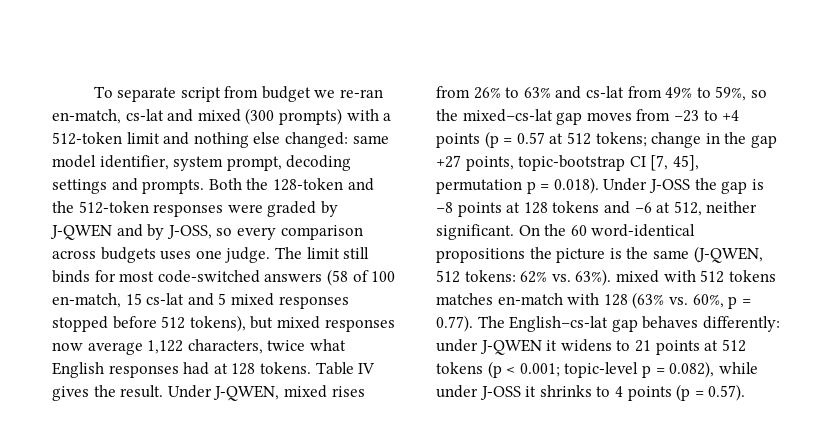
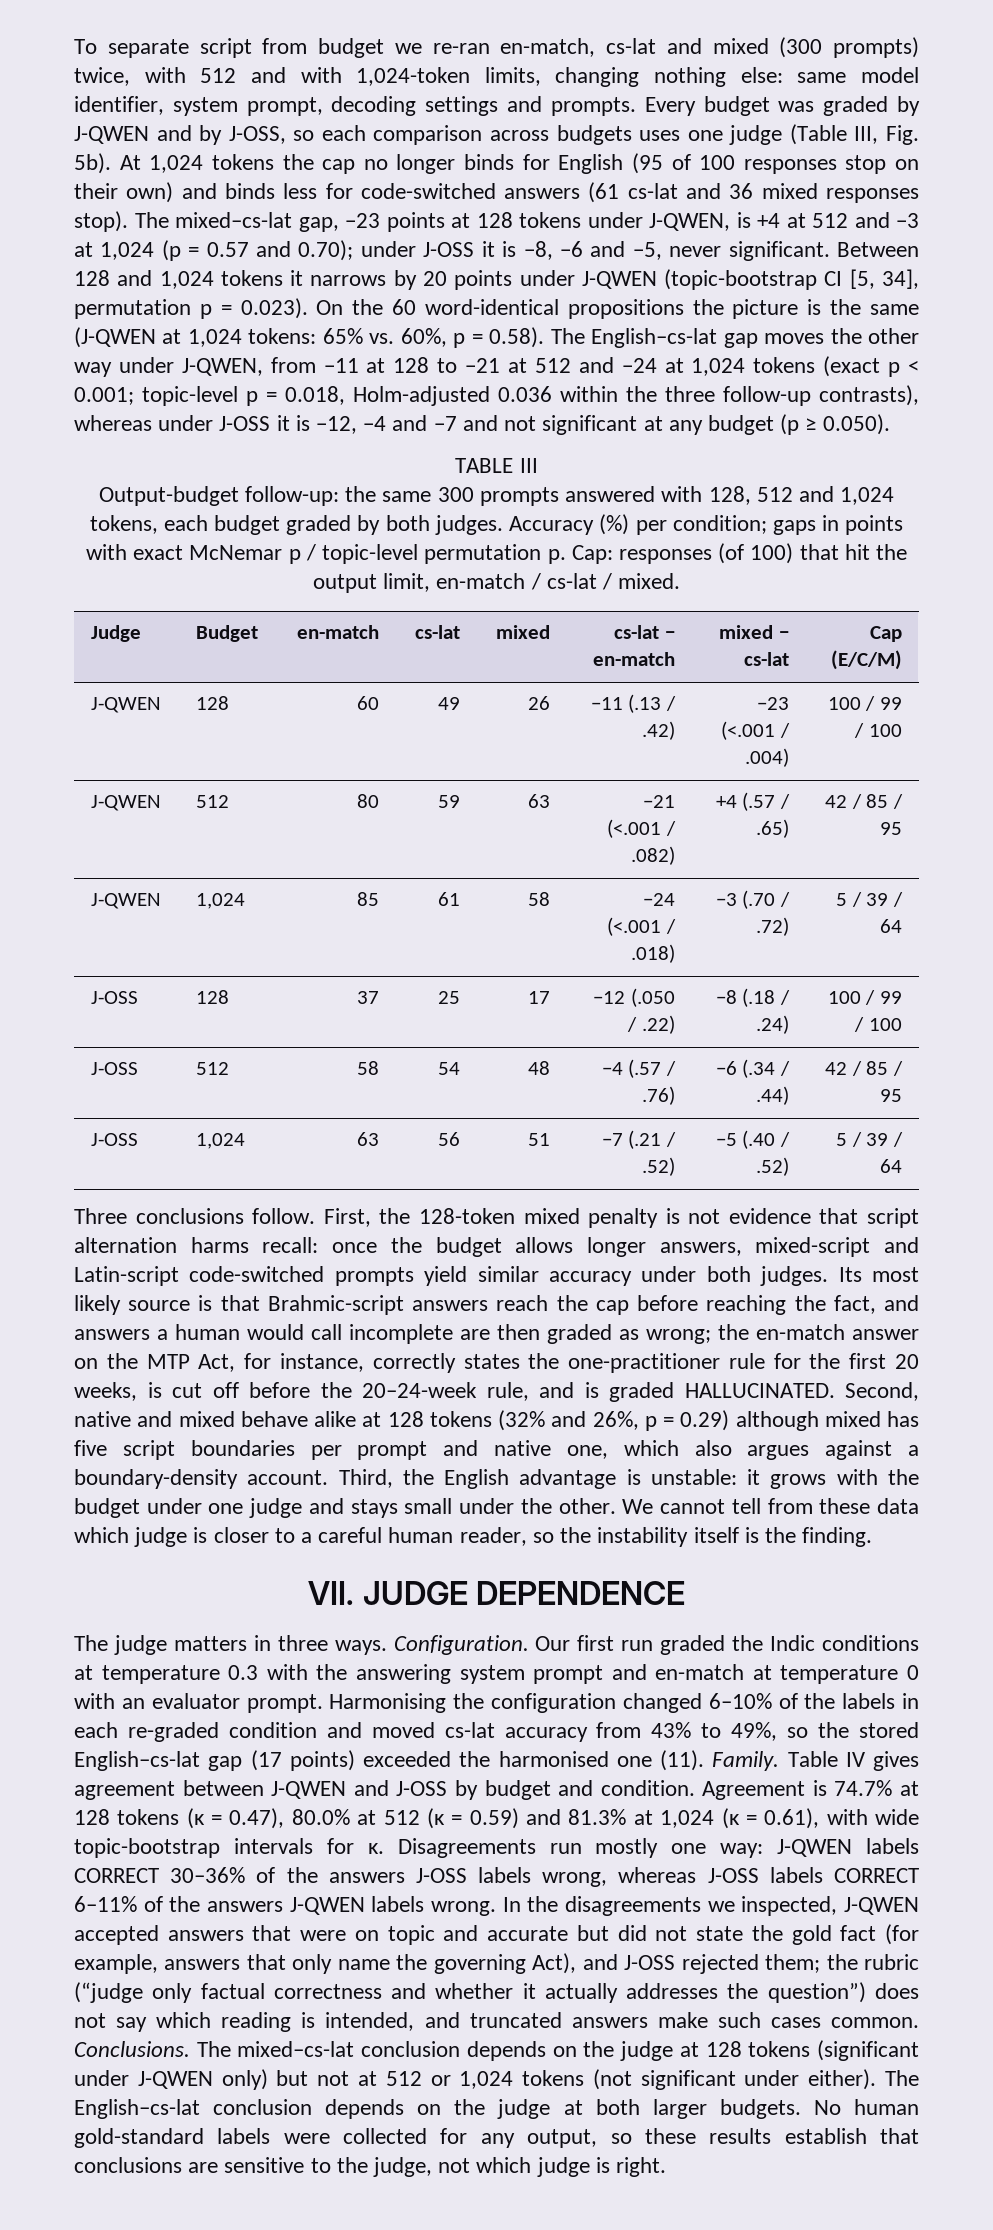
- To separate script from budget we re-ran en-match, cs-lat and mixed (300 prompts) with a 512-token limit and nothing else changed: same model identifier, system prompt, decoding settings and prompts.
+ To separate script from budget we re-ran en-match, cs-lat and mixed (300 prompts) twice, with 512 and with 1,024-token limits, changing nothing else: same model identifier, system prompt, decoding settings and prompts.
- Both the 128-token and the 512-token responses were graded by J-QWEN and by J-OSS, so every comparison across budgets uses one judge. The limit still binds for most code-switched answers (58 of 100 en-match, 15 cs-lat and 5 mixed responses stopped before 512 tokens), but mixed responses now average 1,122 characters, twice what English responses had at 128 tokens. Table IV gives the result. Under J-QWEN, mixed rises from 26% to 63% and cs-lat from 49% to 59%, so the mixed–cs-lat gap moves from −23 to +4 points (p = 0.57 at 512 tokens; change in the gap +27 points, topic-bootstrap CI [7, 45], permutation p = 0.018). Under J-OSS the gap is −8 points at 128 tokens and −6 at 512, neither significant. On the 60 word-identical propositions the picture is the same (J-QWEN, 512 tokens: 62% vs. 63%). mixed with 512 tokens matches en-match with 128 (63% vs. 60%, p = 0.77). The English–cs-lat gap behaves differently: under J-QWEN it widens to 21 points at 512 tokens (p < 0.001; topic-level p = 0.082), while under J-OSS it shrinks to 4 points (p = 0.57).
+ Every budget was graded by J-QWEN and by J-OSS, so each comparison across budgets uses one judge (Table III, Fig. 5b). At 1,024 tokens the cap no longer binds for English (95 of 100 responses stop on their own) and binds less for code-switched answers (61 cs-lat and 36 mixed responses stop). The mixed–cs-lat gap, −23 points at 128 tokens under J-QWEN, is +4 at 512 and −3 at 1,024 (p = 0.57 and 0.70); under J-OSS it is −8, −6 and −5, never significant. Between 128 and 1,024 tokens it narrows by 20 points under J-QWEN (topic-bootstrap CI [5, 34], permutation p = 0.023). On the 60 word-identical propositions the picture is the same (J-QWEN at 1,024 tokens: 65% vs. 60%, p = 0.58). The English–cs-lat gap moves the other way under J-QWEN, from −11 at 128 to −21 at 512 and −24 at 1,024 tokens (exact p < 0.001; topic-level p = 0.018, Holm-adjusted 0.036 within the three follow-up contrasts), whereas under J-OSS it is −12, −4 and −7 and not significant at any budget (p ≥ 0.050).
+ TABLE III
+ Output-budget follow-up: the same 300 prompts answered with 128, 512 and 1,024 tokens, each budget graded by both judges. Accuracy (%) per condition; gaps in points with exact McNemar p / topic-level permutation p. Cap: responses (of 100) that hit the output limit, en-match / cs-lat / mixed.
+ Judge | Budget | en-match | cs-lat | mixed | cs-lat − en-match | mixed − cs-lat | Cap (E/C/M)
+ J-QWEN | 128 | 60 | 49 | 26 | −11 (.13 / .42) | −23 (<.001 / .004) | 100 / 99 / 100
+ J-QWEN | 512 | 80 | 59 | 63 | −21 (<.001 / .082) | +4 (.57 / .65) | 42 / 85 / 95
+ J-QWEN | 1,024 | 85 | 61 | 58 | −24 (<.001 / .018) | −3 (.70 / .72) | 5 / 39 / 64
+ J-OSS | 128 | 37 | 25 | 17 | −12 (.050 / .22) | −8 (.18 / .24) | 100 / 99 / 100
+ J-OSS | 512 | 58 | 54 | 48 | −4 (.57 / .76) | −6 (.34 / .44) | 42 / 85 / 95
+ J-OSS | 1,024 | 63 | 56 | 51 | −7 (.21 / .52) | −5 (.40 / .52) | 5 / 39 / 64
+ Three conclusions follow. First, the 128-token mixed penalty is not evidence that script alternation harms recall: once the budget allows longer answers, mixed-script and Latin-script code-switched prompts yield similar accuracy under both judges. Its most likely source is that Brahmic-script answers reach the cap before reaching the fact, and answers a human would call incomplete are then graded as wrong; the en-match answer on the MTP Act, for instance, correctly states the one-practitioner rule for the first 20 weeks, is cut off before the 20–24-week rule, and is graded HALLUCINATED. Second, native and mixed behave alike at 128 tokens (32% and 26%, p = 0.29) although mixed has five script boundaries per prompt and native one, which also argues against a boundary-density account. Third, the English advantage is unstable: it grows with the budget under one judge and stays small under the other. We cannot tell from these data which judge is closer to a careful human reader, so the instability itself is the finding.
+ VII. JUDGE DEPENDENCE
+ The judge matters in three ways. Configuration. Our first run graded the Indic conditions at temperature 0.3 with the answering system prompt and en-match at temperature 0 with an evaluator prompt. Harmonising the configuration changed 6–10% of the labels in each re-graded condition and moved cs-lat accuracy from 43% to 49%, so the stored English–cs-lat gap (17 points) exceeded the harmonised one (11). Family. Table IV gives agreement between J-QWEN and J-OSS by budget and condition. Agreement is 74.7% at 128 tokens (κ = 0.47), 80.0% at 512 (κ = 0.59) and 81.3% at 1,024 (κ = 0.61), with wide topic-bootstrap intervals for κ. Disagreements run mostly one way: J-QWEN labels CORRECT 30–36% of the answers J-OSS labels wrong, whereas J-OSS labels CORRECT 6–11% of the answers J-QWEN labels wrong. In the disagreements we inspected, J-QWEN accepted answers that were on topic and accurate but did not state the gold fact (for example, answers that only name the governing Act), and J-OSS rejected them; the rubric (“judge only factual correctness and whether it actually addresses the question”) does not say which reading is intended, and truncated answers make such cases common. Conclusions. The mixed–cs-lat conclusion depends on the judge at 128 tokens (significant under J-QWEN only) but not at 512 or 1,024 tokens (not significant under either). The English–cs-lat conclusion depends on the judge at both larger budgets. No human gold-standard labels were collected for any output, so these results establish that conclusions are sensitive to the judge, not which judge is right.

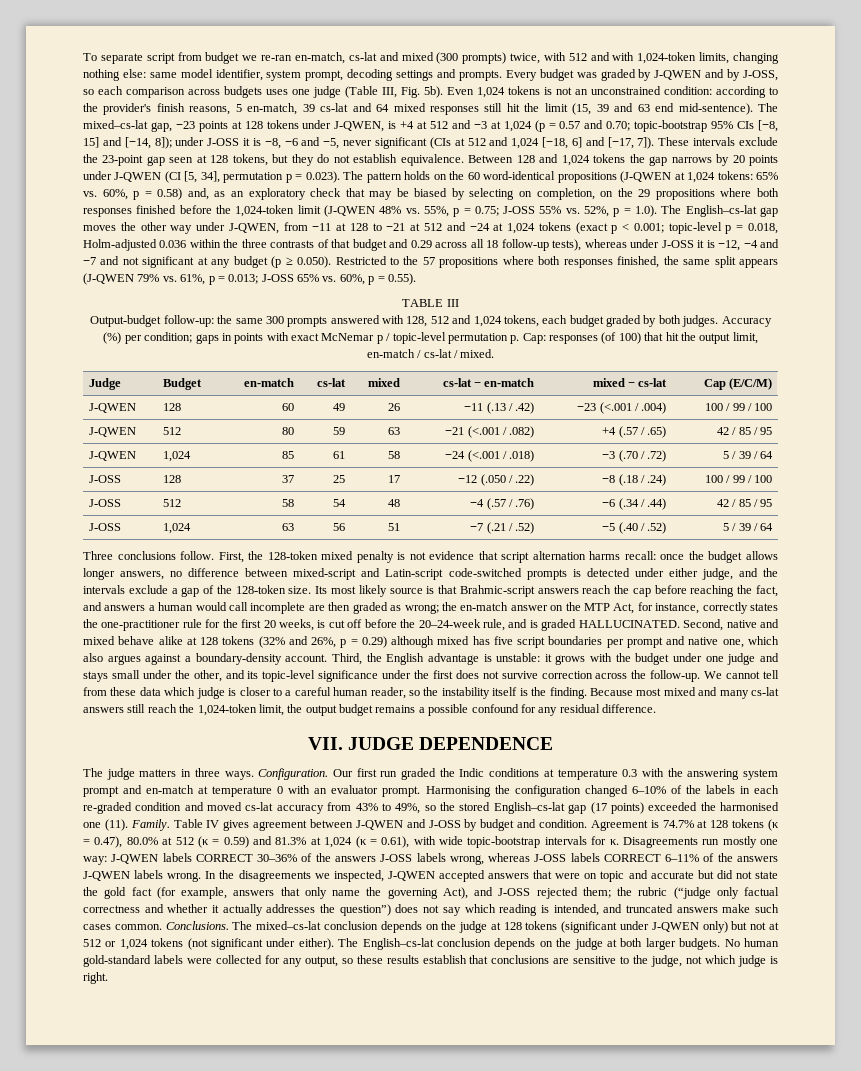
- At 1,024 tokens the cap no longer binds for English (95 of 100 responses stop on their own) and binds less for code-switched answers (61 cs-lat and 36 mixed responses stop).
+ Even 1,024 tokens is not an unconstrained condition: according to the provider's finish reasons, 5 en-match, 39 cs-lat and 64 mixed responses still hit the limit (15, 39 and 63 end mid-sentence).
- The mixed–cs-lat gap, −23 points at 128 tokens under J-QWEN, is +4 at 512 and −3 at 1,024 (p = 0.57 and 0.70); under J-OSS it is −8, −6 and −5, never significant.
+ The mixed–cs-lat gap, −23 points at 128 tokens under J-QWEN, is +4 at 512 and −3 at 1,024 (p = 0.57 and 0.70; topic-bootstrap 95% CIs [−8, 15] and [−14, 8]); under J-OSS it is −8, −6 and −5, never significant (CIs at 512 and 1,024 [−18, 6] and [−17, 7]). These intervals exclude the 23-point gap seen at 128 tokens, but they do not establish equivalence.
- Between 128 and 1,024 tokens it narrows by 20 points under J-QWEN (topic-bootstrap CI [5, 34], permutation p = 0.023). On the 60 word-identical propositions the picture is the same (J-QWEN at 1,024 tokens:
+ Between 128 and 1,024 tokens the gap narrows by 20 points under J-QWEN (CI [5, 34], permutation p = 0.023). The pattern holds on the 60 word-identical propositions (J-QWEN at 1,024 tokens:
- 65% vs. 60%, p = 0.58). The English–cs-lat gap moves the other way under J-QWEN, from −11 at 128 to −21 at 512 and −24 at 1,024 tokens (exact p < 0.001;
+ 65% vs. 60%, p = 0.58) and, as an exploratory check that may be biased by selecting on completion, on the 29 propositions where both responses finished before the 1,024-token limit (J-QWEN 48% vs. 55%, p = 0.75; J-OSS 55% vs. 52%, p = 1.0). The English–cs-lat gap moves the other way under J-QWEN, from −11 at 128 to −21 at 512 and −24 at 1,024 tokens (exact p < 0.001;
- topic-level p = 0.018, Holm-adjusted 0.036 within the three follow-up contrasts), whereas under J-OSS it is −12, −4 and −7 and not significant at any budget (p ≥ 0.050).
+ topic-level p = 0.018, Holm-adjusted 0.036 within the three contrasts of that budget and 0.29 across all 18 follow-up tests), whereas under J-OSS it is −12, −4 and −7 and not significant at any budget (p ≥ 0.050). Restricted to the 57 propositions where both responses finished, the same split appears (J-QWEN 79% vs. 61%, p = 0.013; J-OSS 65% vs. 60%, p = 0.55).
- First, the 128-token mixed penalty is not evidence that script alternation harms recall: once the budget allows longer answers, mixed-script and Latin-script code-switched prompts yield similar accuracy under both judges.
+ First, the 128-token mixed penalty is not evidence that script alternation harms recall: once the budget allows longer answers, no difference between mixed-script and Latin-script code-switched prompts is detected under either judge, and the intervals exclude a gap of the 128-token size.
- Third, the English advantage is unstable: it grows with the budget under one judge and stays small under the other.
+ Third, the English advantage is unstable: it grows with the budget under one judge and stays small under the other, and its topic-level significance under the first does not survive correction across the follow-up.
+ Because most mixed and many cs-lat answers still reach the 1,024-token limit, the output budget remains a possible confound for any residual difference.

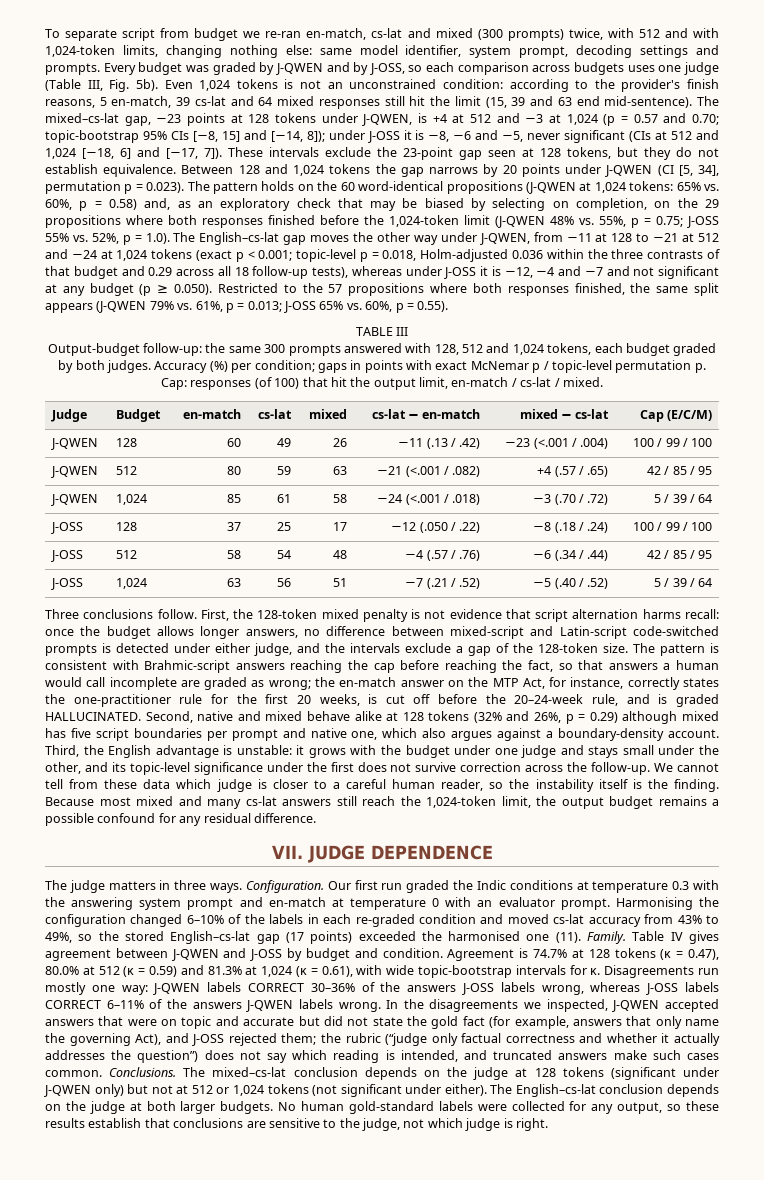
- Its most likely source is that Brahmic-script answers reach the cap before reaching the fact, and answers a human would call incomplete are then graded as wrong; the en-match answer on the MTP Act, for instance, correctly states the one-practitioner rule for the first 20 weeks, is cut off before the 20–24-week rule, and is graded HALLUCINATED.
+ The pattern is consistent with Brahmic-script answers reaching the cap before reaching the fact, so that answers a human would call incomplete are graded as wrong; the en-match answer on the MTP Act, for instance, correctly states the one-practitioner rule for the first 20 weeks, is cut off before the 20–24-week rule, and is graded HALLUCINATED.

